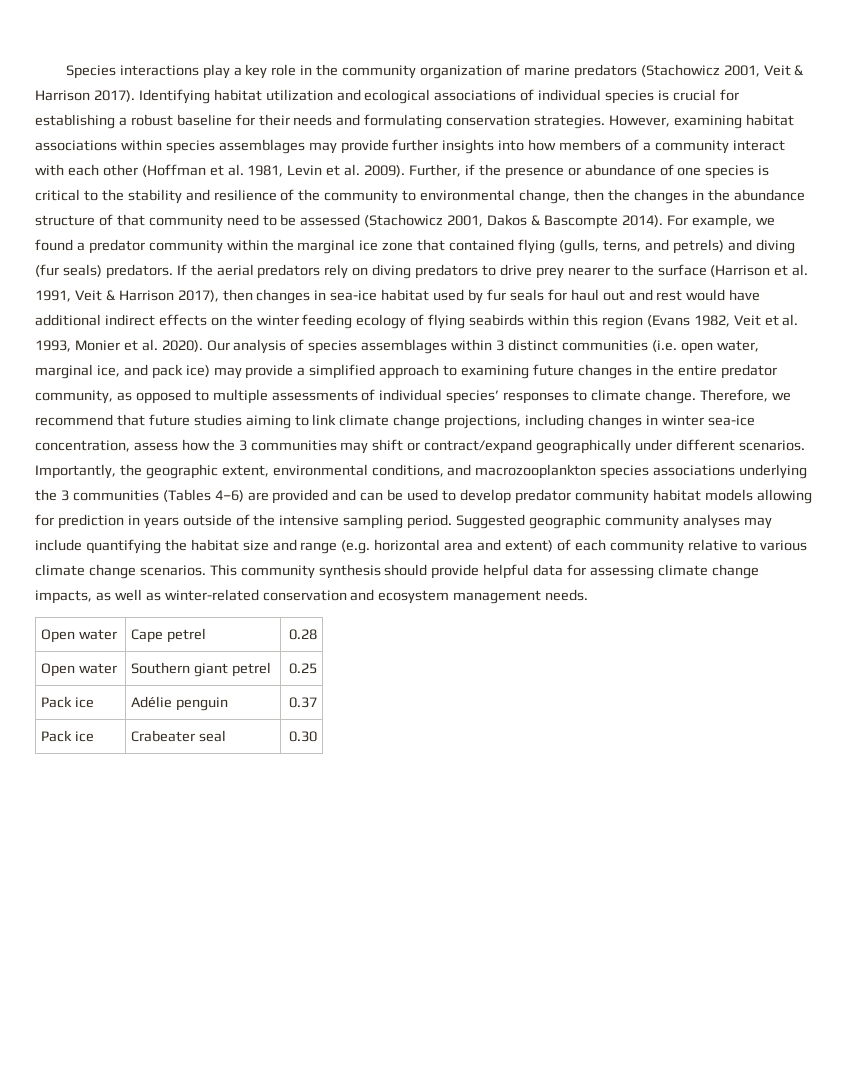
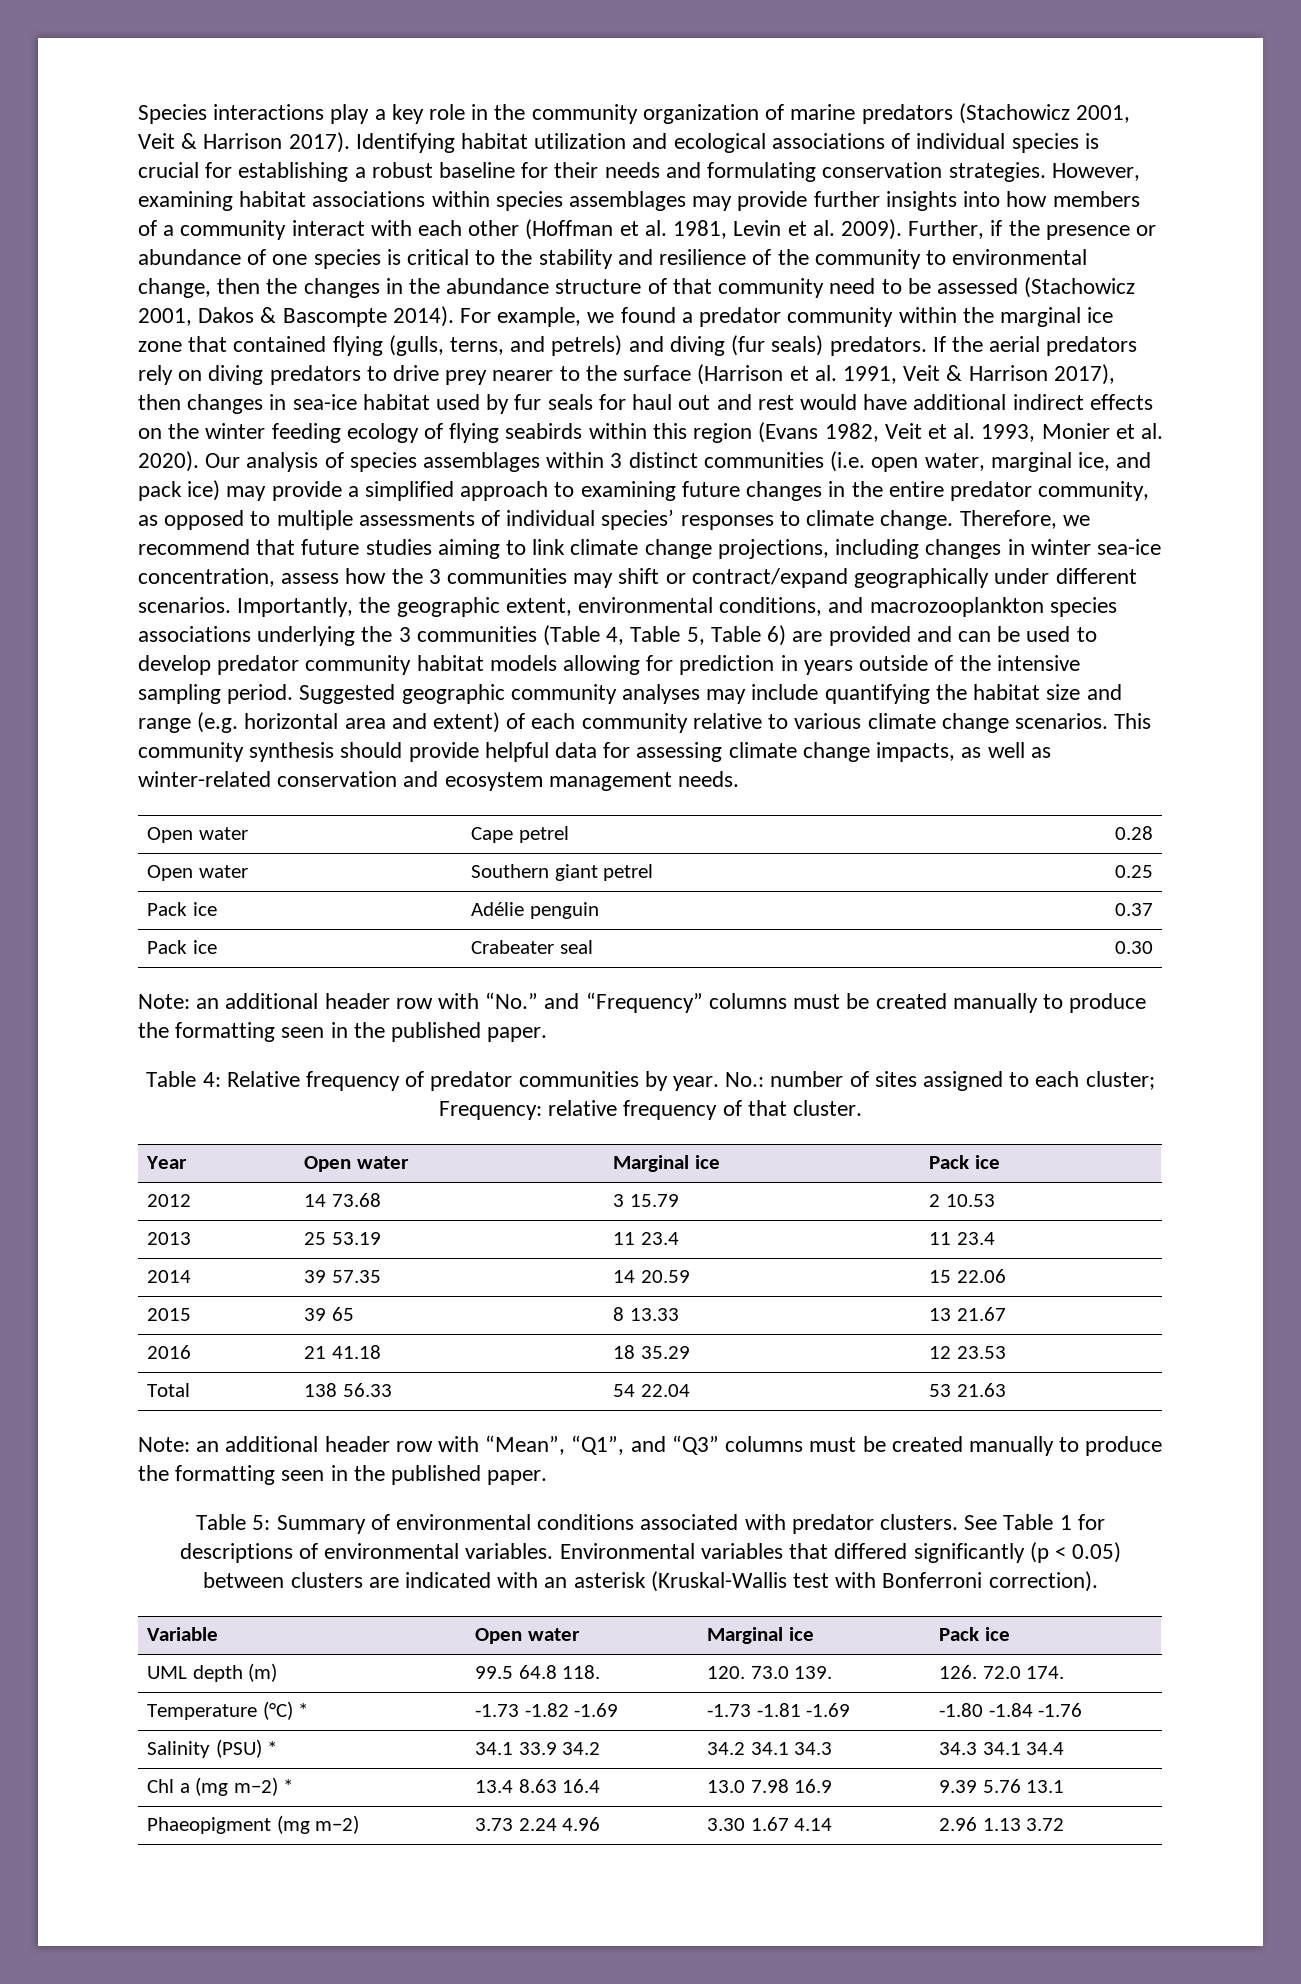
- Importantly, the geographic extent, environmental conditions, and macrozooplankton species associations underlying the 3 communities (Tables 4–6) are provided and can be used to develop predator community habitat models allowing for prediction in years outside of the intensive sampling period.
+ Importantly, the geographic extent, environmental conditions, and macrozooplankton species associations underlying the 3 communities (Table 4, Table 5, Table 6) are provided and can be used to develop predator community habitat models allowing for prediction in years outside of the intensive sampling period.
+ Note: an additional header row with “No.” and “Frequency” columns must be created manually to produce the formatting seen in the published paper.
+ Table 4: Relative frequency of predator communities by year. No.: number of sites assigned to each cluster; Frequency: relative frequency of that cluster.
+ Year | Open water | Marginal ice | Pack ice
+ 2012 | 14 73.68 | 3 15.79 | 2 10.53
+ 2013 | 25 53.19 | 11 23.4 | 11 23.4
+ 2014 | 39 57.35 | 14 20.59 | 15 22.06
+ 2015 | 39 65 | 8 13.33 | 13 21.67
+ 2016 | 21 41.18 | 18 35.29 | 12 23.53
+ Total | 138 56.33 | 54 22.04 | 53 21.63
+ Note: an additional header row with “Mean”, “Q1”, and “Q3” columns must be created manually to produce the formatting seen in the published paper.
+ Table 5: Summary of environmental conditions associated with predator clusters. See Table 1 for descriptions of environmental variables. Environmental variables that differed significantly (p < 0.05) between clusters are indicated with an asterisk (Kruskal-Wallis test with Bonferroni correction).
+ Variable | Open water | Marginal ice | Pack ice
+ UML depth (m) | 99.5 64.8 118. | 120. 73.0 139. | 126. 72.0 174.
+ Temperature (°C) * | -1.73 -1.82 -1.69 | -1.73 -1.81 -1.69 | -1.80 -1.84 -1.76
+ Salinity (PSU) * | 34.1 33.9 34.2 | 34.2 34.1 34.3 | 34.3 34.1 34.4
+ Chl a (mg m−2) * | 13.4 8.63 16.4 | 13.0 7.98 16.9 | 9.39 5.76 13.1
+ Phaeopigment (mg m−2) | 3.73 2.24 4.96 | 3.30 1.67 4.14 | 2.96 1.13 3.72

